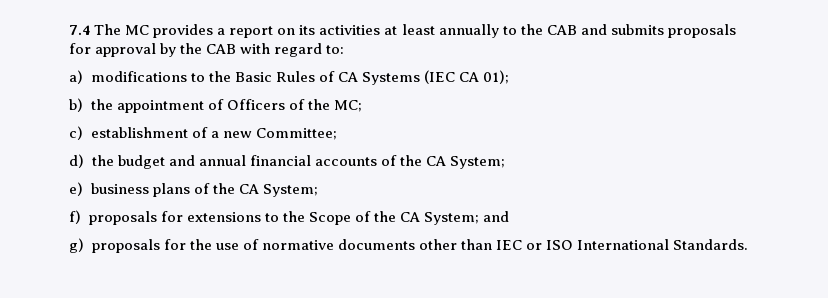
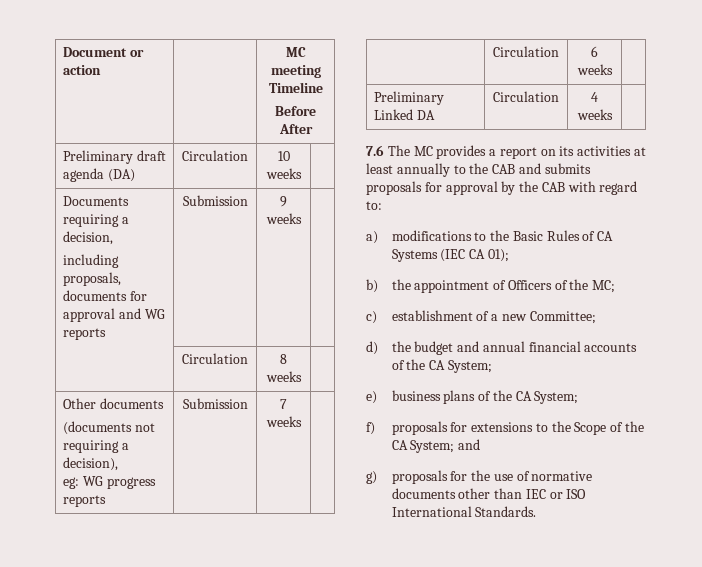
- 7.4 The MC provides a report on its activities at least annually to the CAB and submits proposals for approval by the CAB with regard to:
+ Document or action | | MC meeting Timeline
+ Before After
+ Preliminary draft agenda (DA) | Circulation | 10 weeks |
+ Documents requiring a decision,
+ including proposals, documents for approval and WG reports | Submission | 9 weeks |
+ | Circulation | 8 weeks |
+ Other documents
+ (documents not requiring a decision),
+ eg: WG progress reports | Submission | 7 weeks |
+ | Circulation | 6 weeks |
+ Preliminary Linked DA | Circulation | 4 weeks |
+ 7.6 The MC provides a report on its activities at least annually to the CAB and submits proposals for approval by the CAB with regard to:

